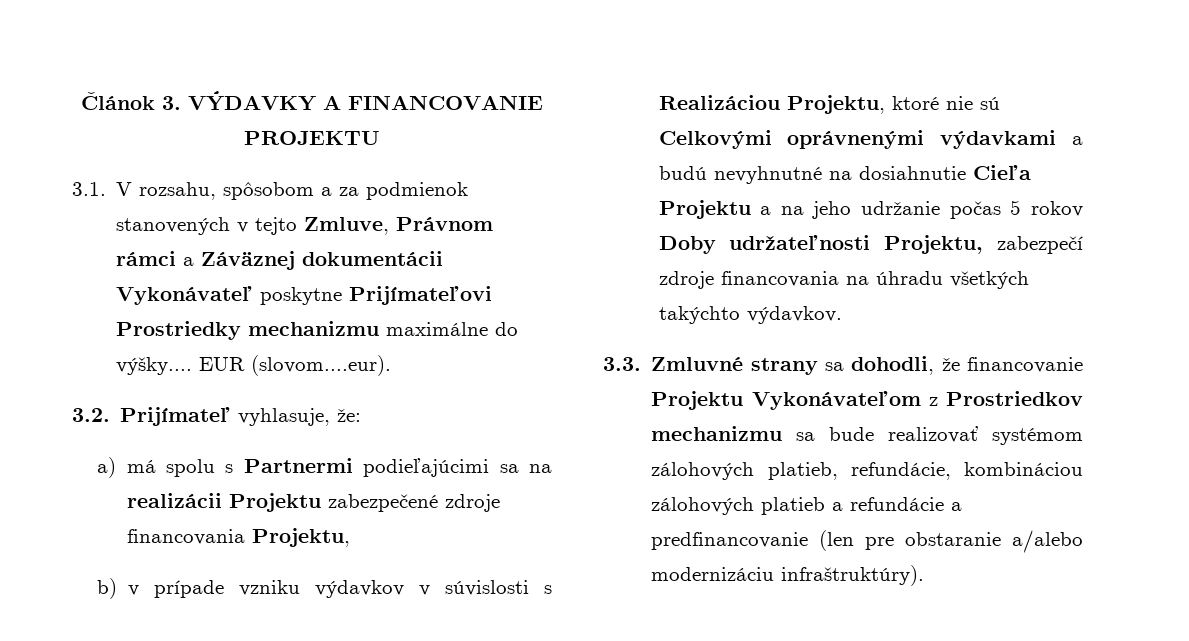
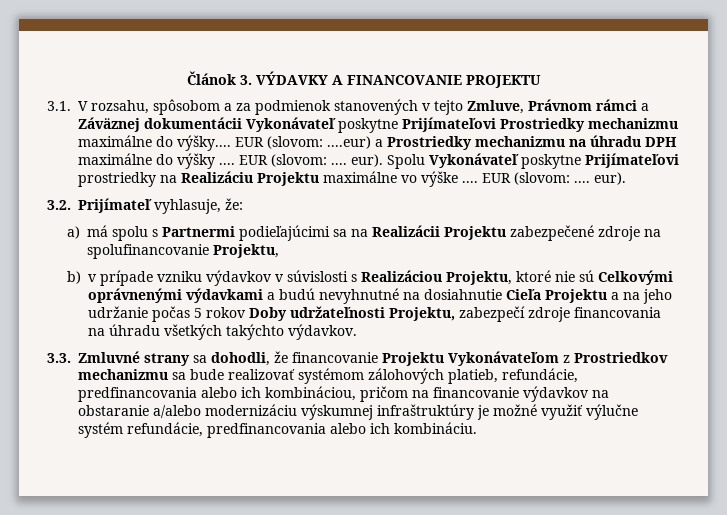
- EUR (slovom....eur).
+ EUR (slovom: ....eur) a Prostriedky mechanizmu na úhradu DPH maximálne do výšky .... EUR (slovom: .... eur). Spolu Vykonávateľ poskytne Prijímateľovi prostriedky na Realizáciu Projektu maximálne vo výške .... EUR (slovom: .... eur).
- a) má spolu s Partnermi podieľajúcimi sa na realizácii Projektu zabezpečené zdroje financovania Projektu,
+ a) má spolu s Partnermi podieľajúcimi sa na Realizácii Projektu zabezpečené zdroje na spolufinancovanie Projektu,
- 3.3. Zmluvné strany sa dohodli, že financovanie Projektu Vykonávateľom z Prostriedkov mechanizmu sa bude realizovať systémom zálohových platieb, refundácie, kombináciou zálohových platieb a refundácie a predfinancovanie (len pre obstaranie a/alebo modernizáciu infraštruktúry).
+ 3.3. Zmluvné strany sa dohodli, že financovanie Projektu Vykonávateľom z Prostriedkov mechanizmu sa bude realizovať systémom zálohových platieb, refundácie, predfinancovania alebo ich kombináciou, pričom na financovanie výdavkov na obstaranie a/alebo modernizáciu výskumnej infraštruktúry je možné využiť výlučne systém refundácie, predfinancovania alebo ich kombináciu.

